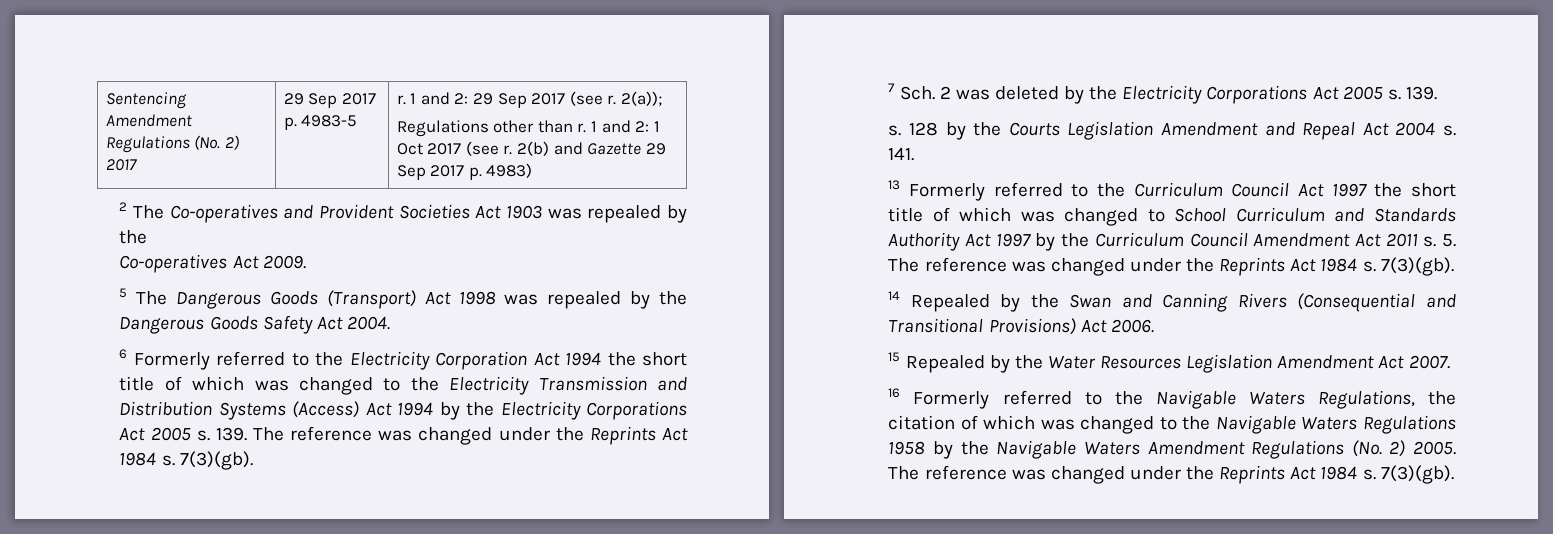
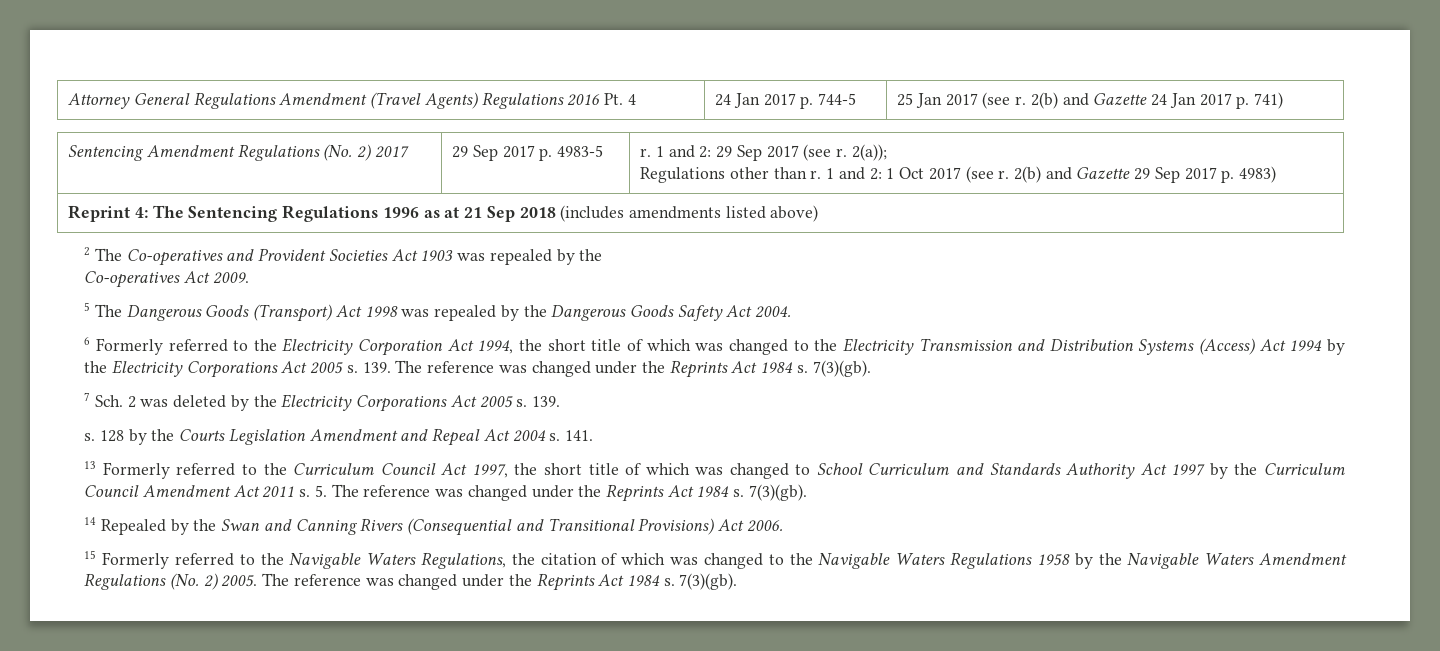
+ Attorney General Regulations Amendment (Travel Agents) Regulations 2016 Pt. 4 | 24 Jan 2017 p. 744-5 | 25 Jan 2017 (see r. 2(b) and Gazette 24 Jan 2017 p. 741)
+ Reprint 4: The Sentencing Regulations 1996 as at 21 Sep 2018 (includes amendments listed above)
- 6 Formerly referred to the Electricity Corporation Act 1994 the short title of which was changed to the Electricity Transmission and Distribution Systems (Access) Act 1994 by the Electricity Corporations Act 2005 s.
+ 6 Formerly referred to the Electricity Corporation Act 1994, the short title of which was changed to the Electricity Transmission and Distribution Systems (Access) Act 1994 by the Electricity Corporations Act 2005 s.
- 13 Formerly referred to the Curriculum Council Act 1997 the short title of which was changed to School Curriculum and Standards Authority Act 1997 by the Curriculum Council Amendment Act 2011 s.
+ 13 Formerly referred to the Curriculum Council Act 1997, the short title of which was changed to School Curriculum and Standards Authority Act 1997 by the Curriculum Council Amendment Act 2011 s.
- 15 Repealed by the Water Resources Legislation Amendment Act 2007.
- 16 Formerly referred to the Navigable Waters Regulations, the citation of which was changed to the Navigable Waters Regulations 1958 by the Navigable Waters Amendment Regulations (No. 2) 2005.
+ 15 Formerly referred to the Navigable Waters Regulations, the citation of which was changed to the Navigable Waters Regulations 1958 by the Navigable Waters Amendment Regulations (No. 2) 2005.

